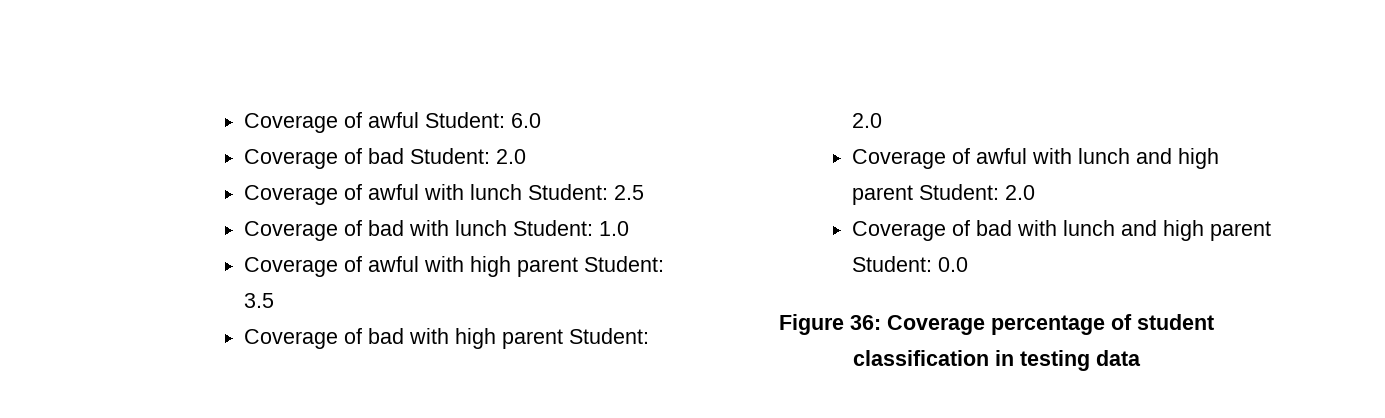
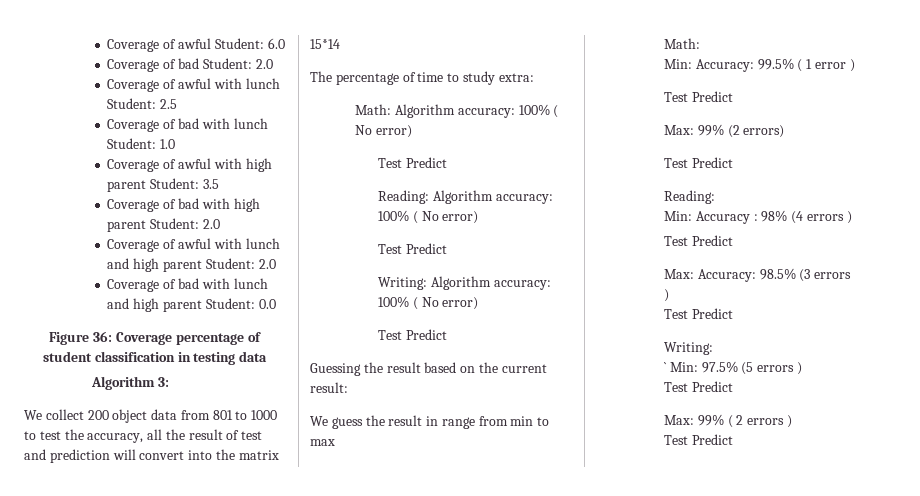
+ Algorithm 3:
+ We collect 200 object data from 801 to 1000 to test the accuracy, all the result of test and prediction will convert into the matrix 15*14
+ The percentage of time to study extra:
+ Math: Algorithm accuracy: 100% ( No error)
+ Test Predict
+ Reading: Algorithm accuracy: 100% ( No error)
+ Test Predict
+ Writing: Algorithm accuracy: 100% ( No error)
+ Test Predict
+ Guessing the result based on the current result:
+ We guess the result in range from min to max
+ Math:
+ Min: Accuracy: 99.5% ( 1 error )
+ Test Predict
+ Max: 99% (2 errors)
+ Test Predict
+ Reading:
+ Min: Accuracy : 98% (4 errors )
+ Test Predict
+ Max: Accuracy: 98.5% (3 errors )
+ Test Predict
+ Writing:
+ ` Min: 97.5% (5 errors )
+ Test Predict
+ Max: 99% ( 2 errors )
+ Test Predict

